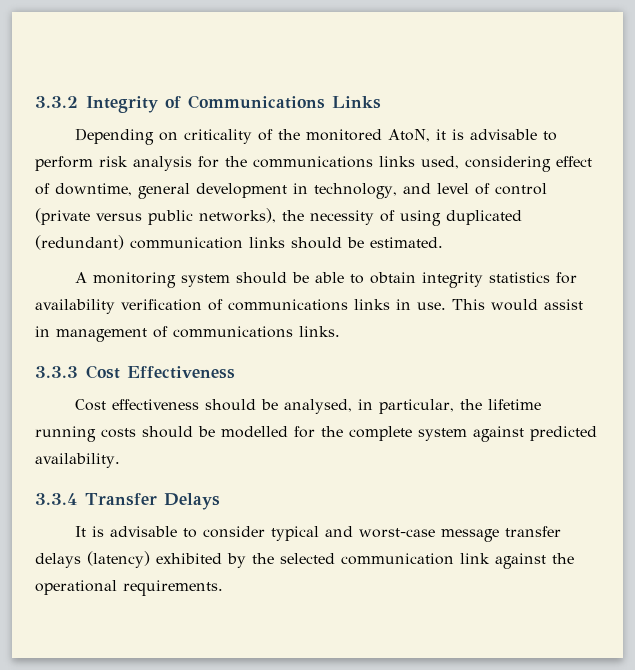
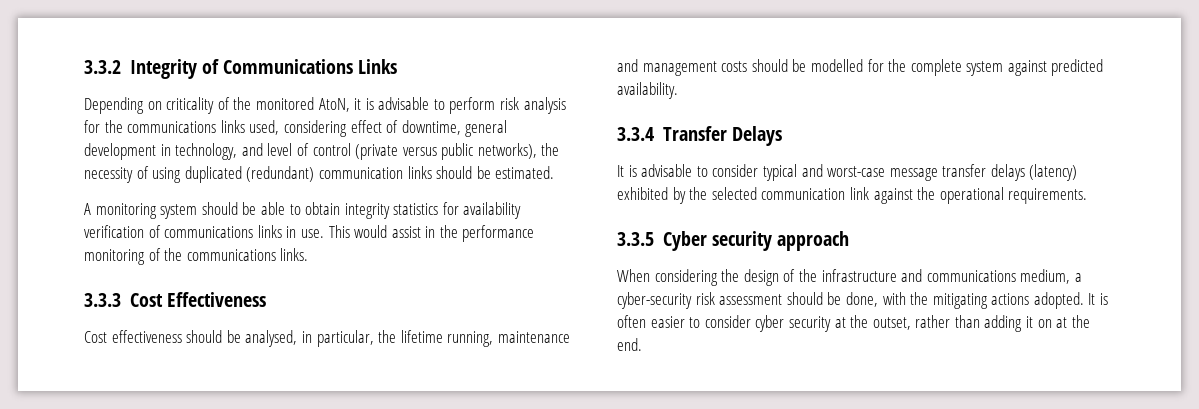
- This would assist in management of communications links.
+ This would assist in the performance monitoring of the communications links.
- Cost effectiveness should be analysed, in particular, the lifetime running costs should be modelled for the complete system against predicted availability.
+ Cost effectiveness should be analysed, in particular, the lifetime running, maintenance and management costs should be modelled for the complete system against predicted availability.
+ 3.3.5 Cyber security approach
+ When considering the design of the infrastructure and communications medium, a cyber-security risk assessment should be done, with the mitigating actions adopted. It is often easier to consider cyber security at the outset, rather than adding it on at the end.

